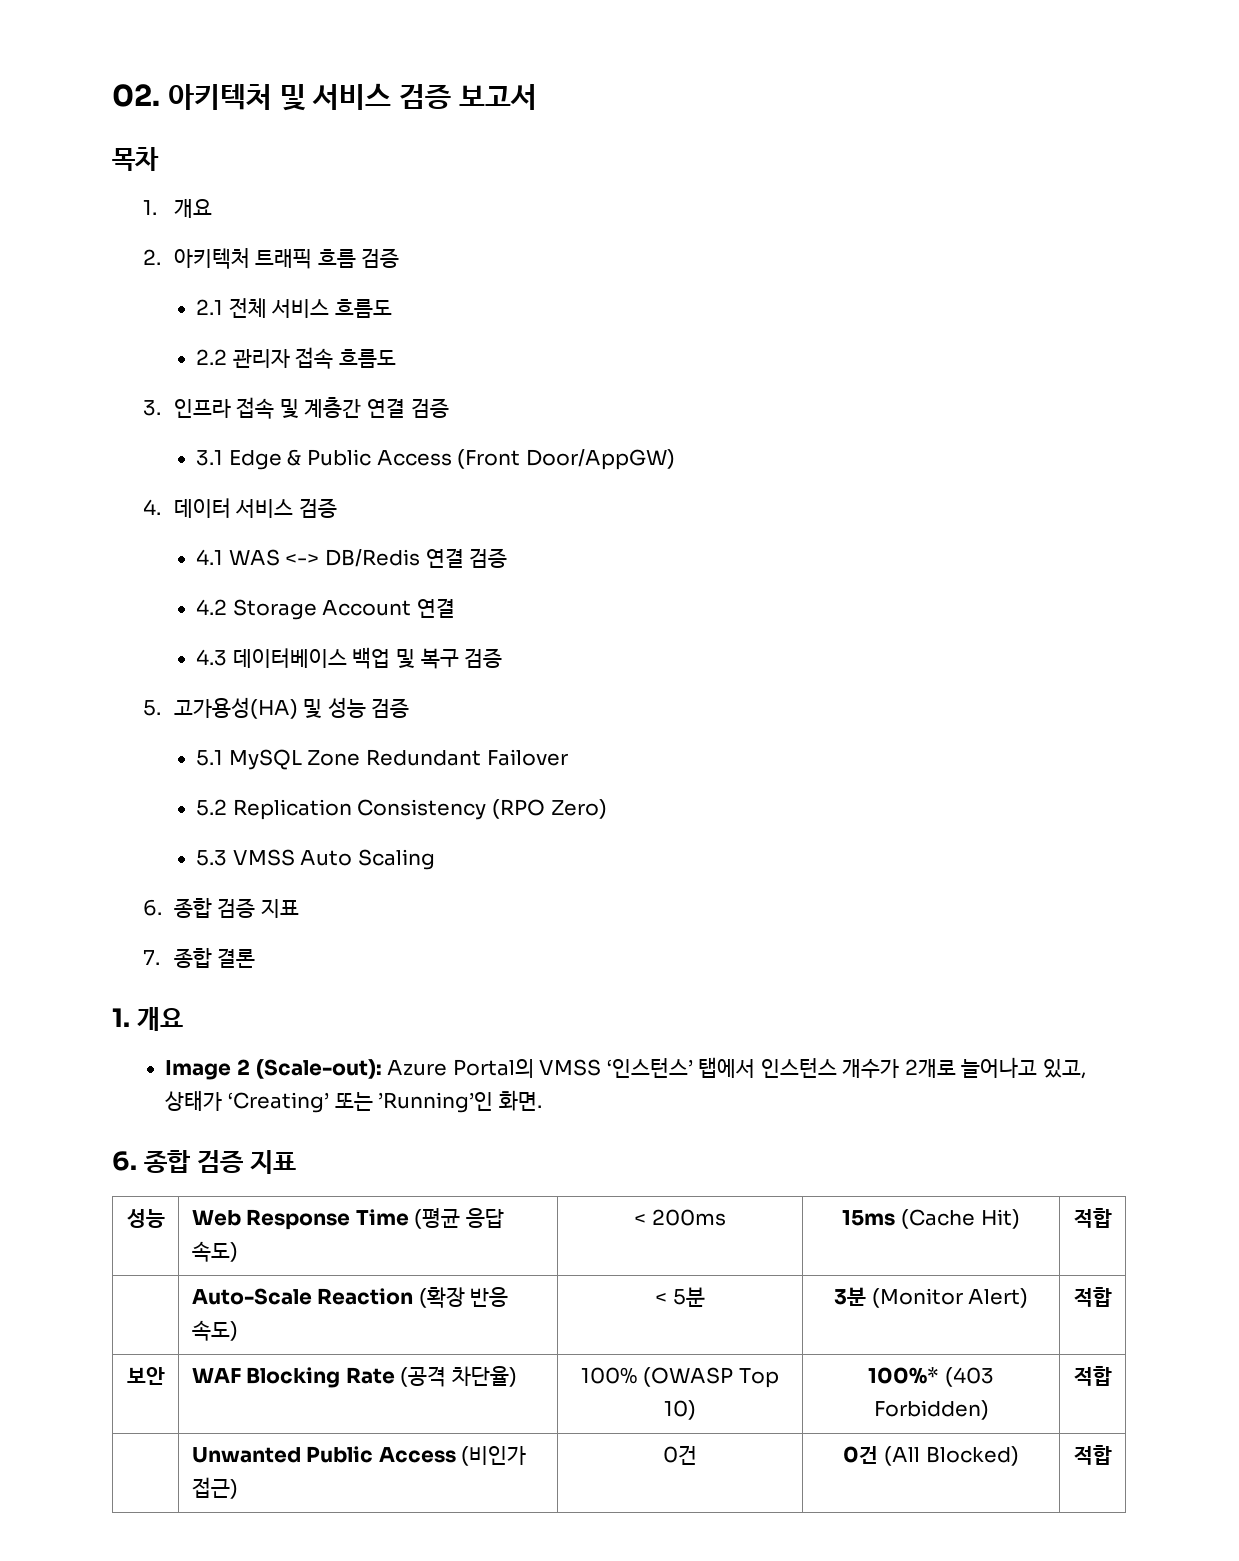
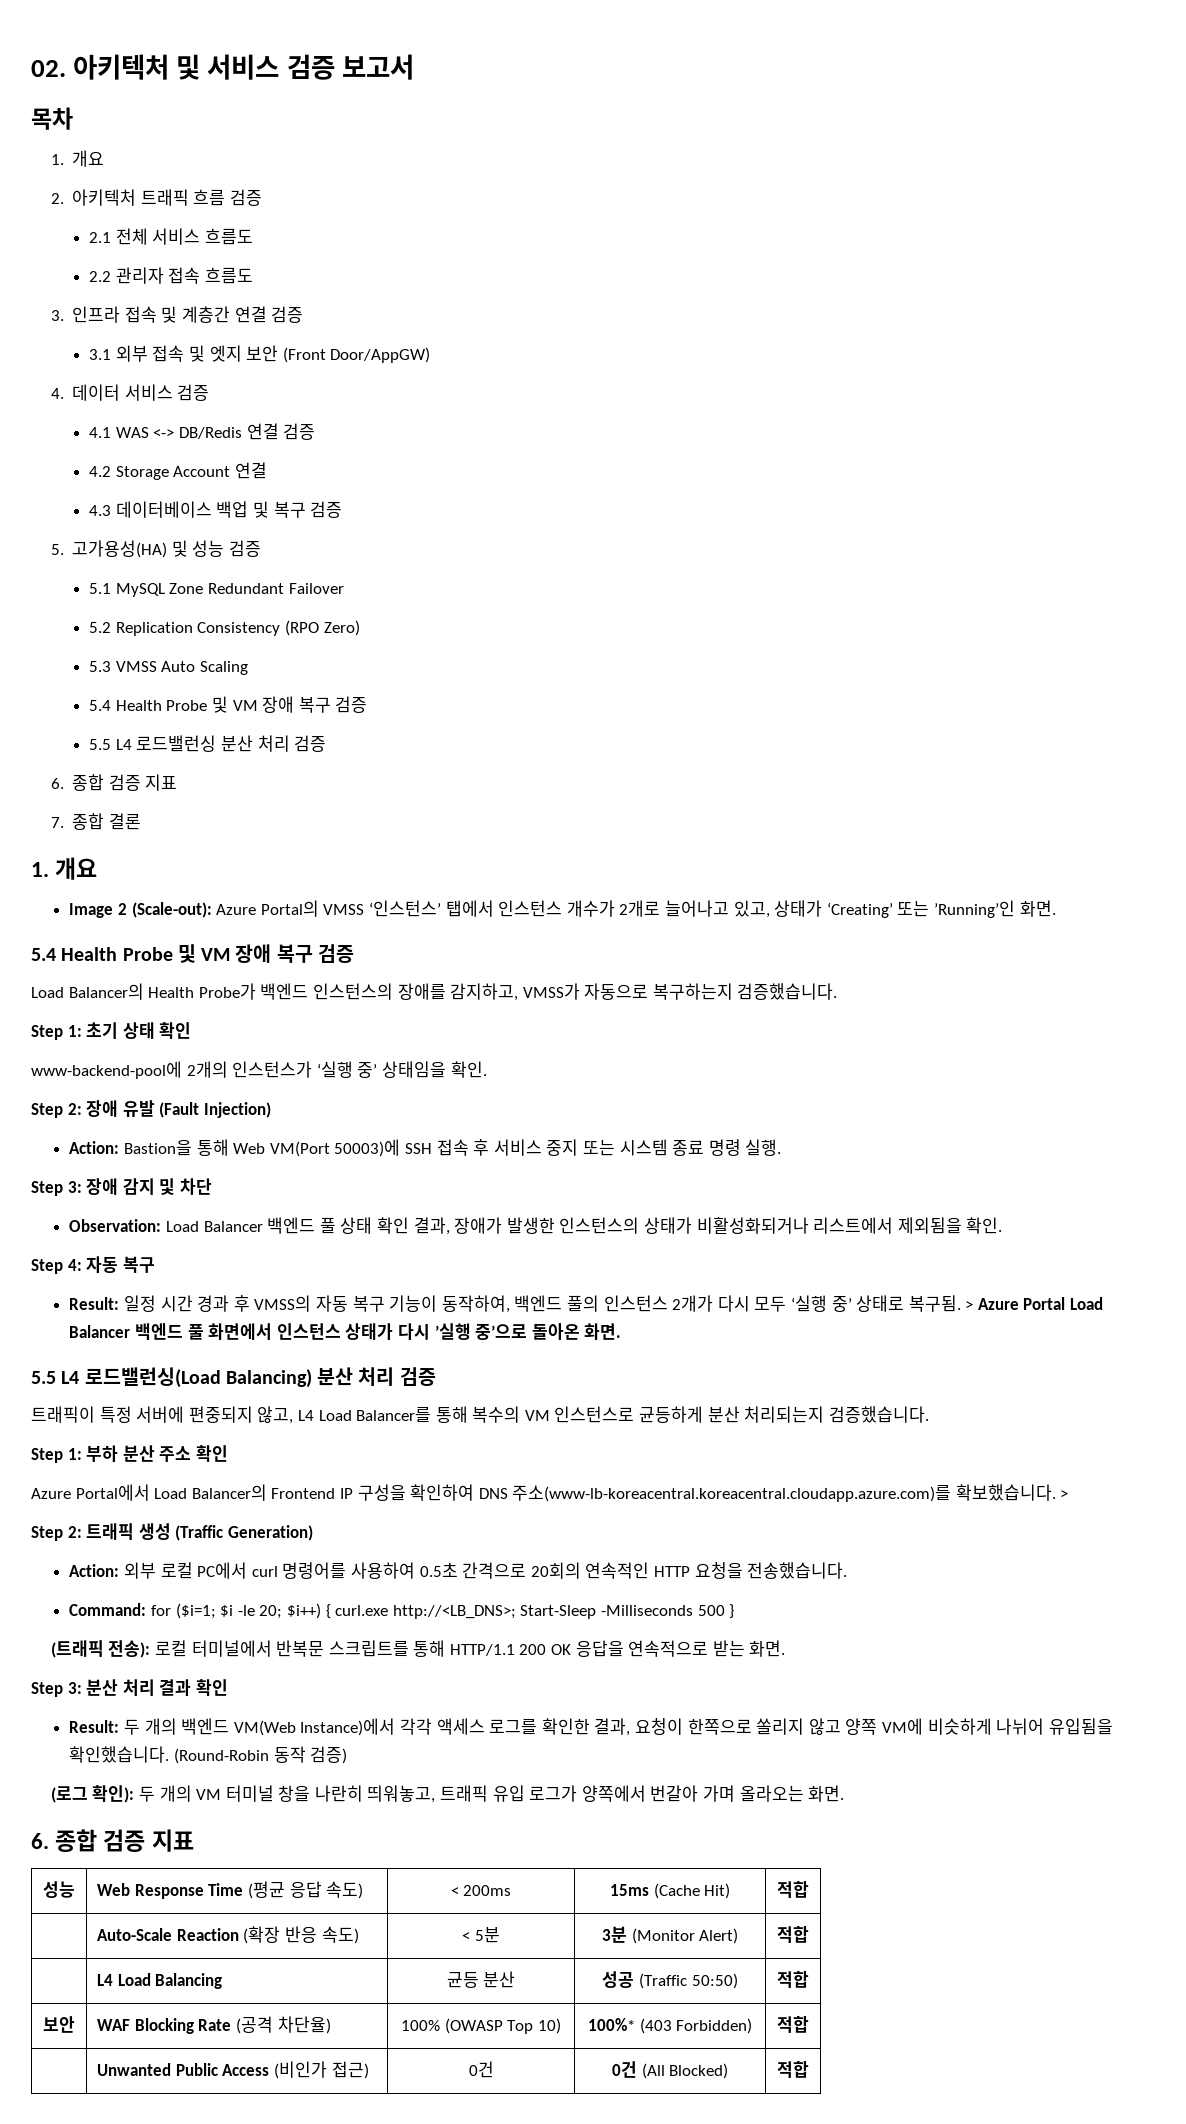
- 3.1 Edge & Public Access (Front Door/AppGW)
+ 3.1 외부 접속 및 엣지 보안 (Front Door/AppGW)
  5.3 VMSS Auto Scaling
+ 5.4 Health Probe 및 VM 장애 복구 검증
+ 5.5 L4 로드밸런싱 분산 처리 검증
  Image 2 (Scale-out): Azure Portal의 VMSS ‘인스턴스’ 탭에서 인스턴스 개수가 2개로 늘어나고 있고, 상태가 ‘Creating’ 또는 ’Running’인 화면.
+ 5.4 Health Probe 및 VM 장애 복구 검증
+ Load Balancer의 Health Probe가 백엔드 인스턴스의 장애를 감지하고, VMSS가 자동으로 복구하는지 검증했습니다.
+ Step 1: 초기 상태 확인
+ www-backend-pool에 2개의 인스턴스가 ‘실행 중’ 상태임을 확인.
+ Step 2: 장애 유발 (Fault Injection)
+ Action: Bastion을 통해 Web VM(Port 50003)에 SSH 접속 후 서비스 중지 또는 시스템 종료 명령 실행.
+ Step 3: 장애 감지 및 차단
+ Observation: Load Balancer 백엔드 풀 상태 확인 결과, 장애가 발생한 인스턴스의 상태가 비활성화되거나 리스트에서 제외됨을 확인.
+ Step 4: 자동 복구
+ Result: 일정 시간 경과 후 VMSS의 자동 복구 기능이 동작하여, 백엔드 풀의 인스턴스 2개가 다시 모두 ‘실행 중’ 상태로 복구됨. > Azure Portal Load Balancer 백엔드 풀 화면에서 인스턴스 상태가 다시 ’실행 중’으로 돌아온 화면.
+ 5.5 L4 로드밸런싱(Load Balancing) 분산 처리 검증
+ 트래픽이 특정 서버에 편중되지 않고, L4 Load Balancer를 통해 복수의 VM 인스턴스로 균등하게 분산 처리되는지 검증했습니다.
+ Step 1: 부하 분산 주소 확인
+ Azure Portal에서 Load Balancer의 Frontend IP 구성을 확인하여 DNS 주소(www-lb-koreacentral.koreacentral.cloudapp.azure.com)를 확보했습니다. >
+ Step 2: 트래픽 생성 (Traffic Generation)
+ Action: 외부 로컬 PC에서 curl 명령어를 사용하여 0.5초 간격으로 20회의 연속적인 HTTP 요청을 전송했습니다.
+ Command: for ($i=1; $i -le 20; $i++) { curl.exe http://<LB_DNS>; Start-Sleep -Milliseconds 500 }
+ (트래픽 전송): 로컬 터미널에서 반복문 스크립트를 통해 HTTP/1.1 200 OK 응답을 연속적으로 받는 화면.
+ Step 3: 분산 처리 결과 확인
+ Result: 두 개의 백엔드 VM(Web Instance)에서 각각 액세스 로그를 확인한 결과, 요청이 한쪽으로 쏠리지 않고 양쪽 VM에 비슷하게 나뉘어 유입됨을 확인했습니다. (Round-Robin 동작 검증)
+ (로그 확인): 두 개의 VM 터미널 창을 나란히 띄워놓고, 트래픽 유입 로그가 양쪽에서 번갈아 가며 올라오는 화면.
+ | L4 Load Balancing | 균등 분산 | 성공 (Traffic 50:50) | 적합

